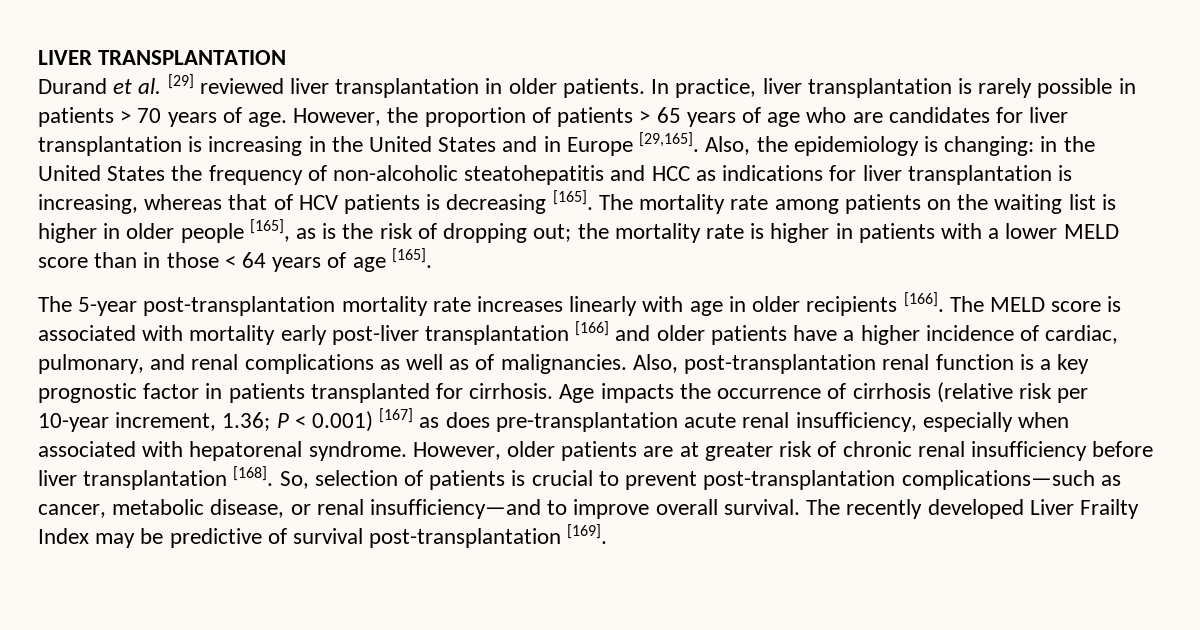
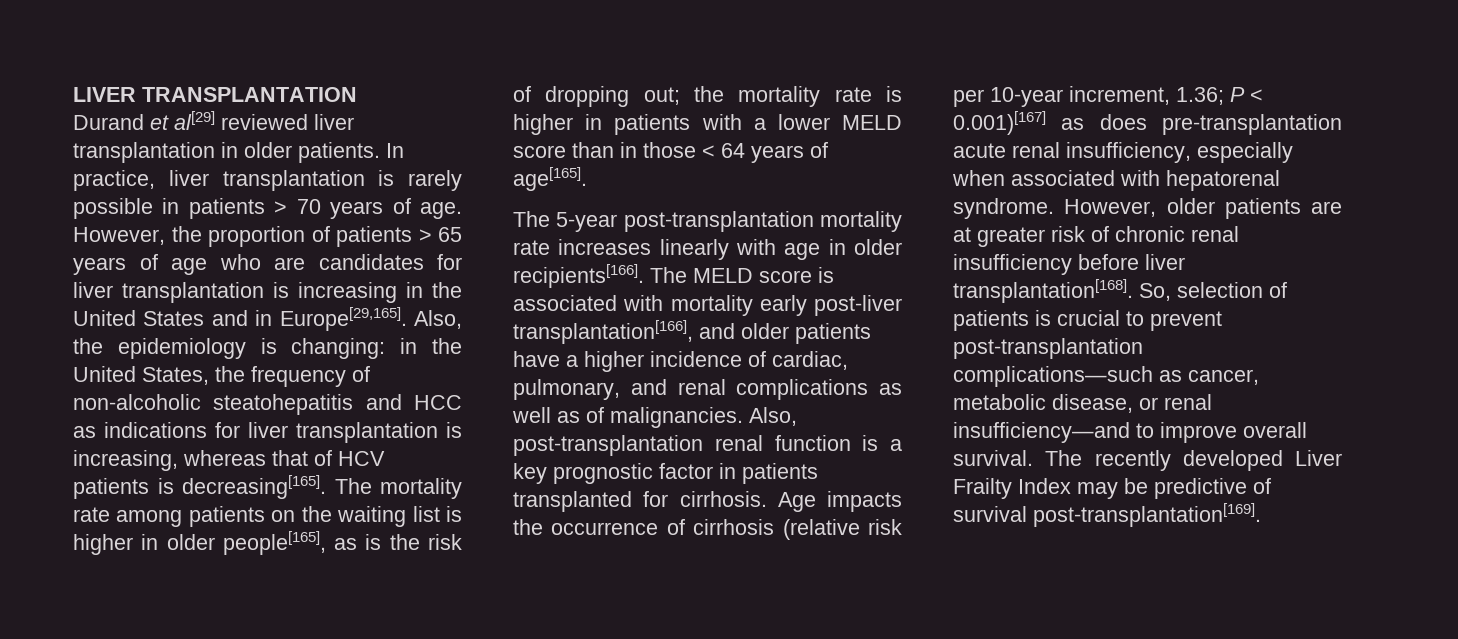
- Durand et al. [29] reviewed liver transplantation in older patients.
+ Durand et al[29] reviewed liver transplantation in older patients.
- However, the proportion of patients > 65 years of age who are candidates for liver transplantation is increasing in the United States and in Europe [29,165].
+ However, the proportion of patients > 65 years of age who are candidates for liver transplantation is increasing in the United States and in Europe[29,165].
- Also, the epidemiology is changing: in the United States the frequency of non-alcoholic steatohepatitis and HCC as indications for liver transplantation is increasing, whereas that of HCV patients is decreasing [165].
+ Also, the epidemiology is changing: in the United States, the frequency of non-alcoholic steatohepatitis and HCC as indications for liver transplantation is increasing, whereas that of HCV patients is decreasing[165].
- The mortality rate among patients on the waiting list is higher in older people [165], as is the risk of dropping out; the mortality rate is higher in patients with a lower MELD score than in those < 64 years of age [165].
+ The mortality rate among patients on the waiting list is higher in older people[165], as is the risk of dropping out; the mortality rate is higher in patients with a lower MELD score than in those < 64 years of age[165].
- The 5-year post-transplantation mortality rate increases linearly with age in older recipients [166].
+ The 5-year post-transplantation mortality rate increases linearly with age in older recipients[166].
- The MELD score is associated with mortality early post-liver transplantation [166] and older patients have a higher incidence of cardiac, pulmonary, and renal complications as well as of malignancies.
+ The MELD score is associated with mortality early post-liver transplantation[166], and older patients have a higher incidence of cardiac, pulmonary, and renal complications as well as of malignancies.
- Age impacts the occurrence of cirrhosis (relative risk per 10-year increment, 1.36; P < 0.001) [167] as does pre-transplantation acute renal insufficiency, especially when associated with hepatorenal syndrome.
+ Age impacts the occurrence of cirrhosis (relative risk per 10-year increment, 1.36; P < 0.001)[167] as does pre-transplantation acute renal insufficiency, especially when associated with hepatorenal syndrome.
- However, older patients are at greater risk of chronic renal insufficiency before liver transplantation [168].
+ However, older patients are at greater risk of chronic renal insufficiency before liver transplantation[168].
- The recently developed Liver Frailty Index may be predictive of survival post-transplantation [169].
+ The recently developed Liver Frailty Index may be predictive of survival post-transplantation[169].

